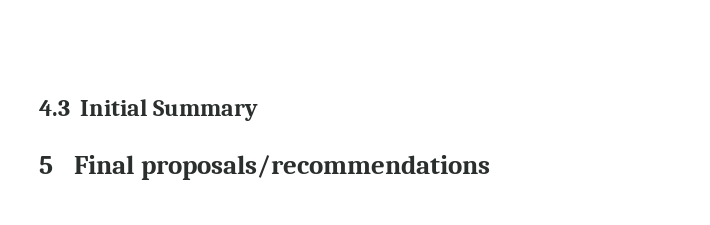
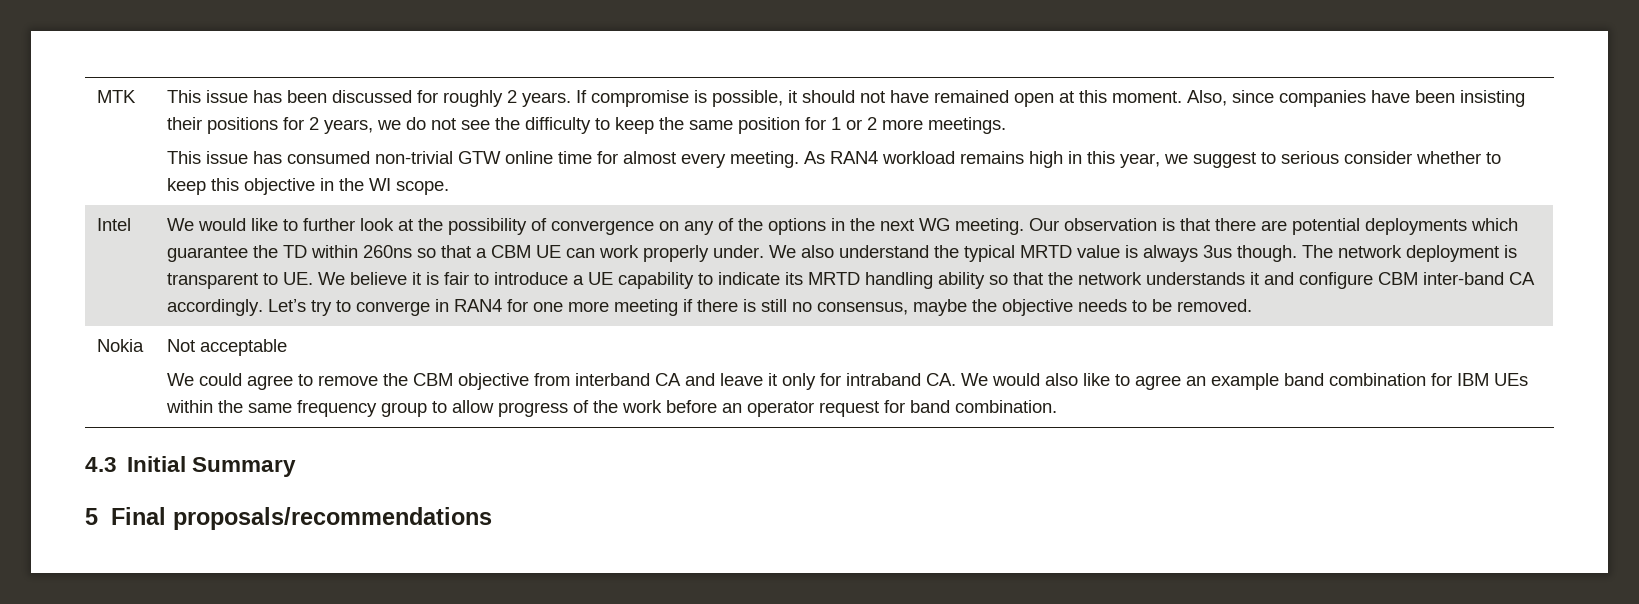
+ MTK | This issue has been discussed for roughly 2 years. If compromise is possible, it should not have remained open at this moment. Also, since companies have been insisting their positions for 2 years, we do not see the difficulty to keep the same position for 1 or 2 more meetings.
+ This issue has consumed non-trivial GTW online time for almost every meeting. As RAN4 workload remains high in this year, we suggest to serious consider whether to keep this objective in the WI scope.
+ Intel | We would like to further look at the possibility of convergence on any of the options in the next WG meeting. Our observation is that there are potential deployments which guarantee the TD within 260ns so that a CBM UE can work properly under. We also understand the typical MRTD value is always 3us though. The network deployment is transparent to UE. We believe it is fair to introduce a UE capability to indicate its MRTD handling ability so that the network understands it and configure CBM inter-band CA accordingly. Let’s try to converge in RAN4 for one more meeting if there is still no consensus, maybe the objective needs to be removed.
+ Nokia | Not acceptable
+ We could agree to remove the CBM objective from interband CA and leave it only for intraband CA. We would also like to agree an example band combination for IBM UEs within the same frequency group to allow progress of the work before an operator request for band combination.

